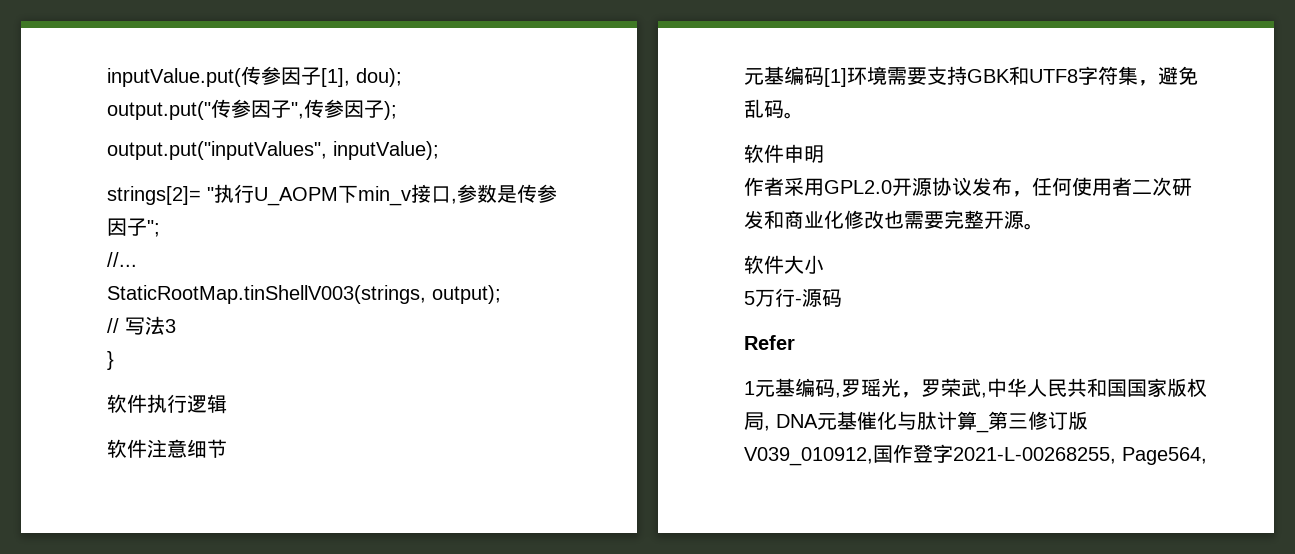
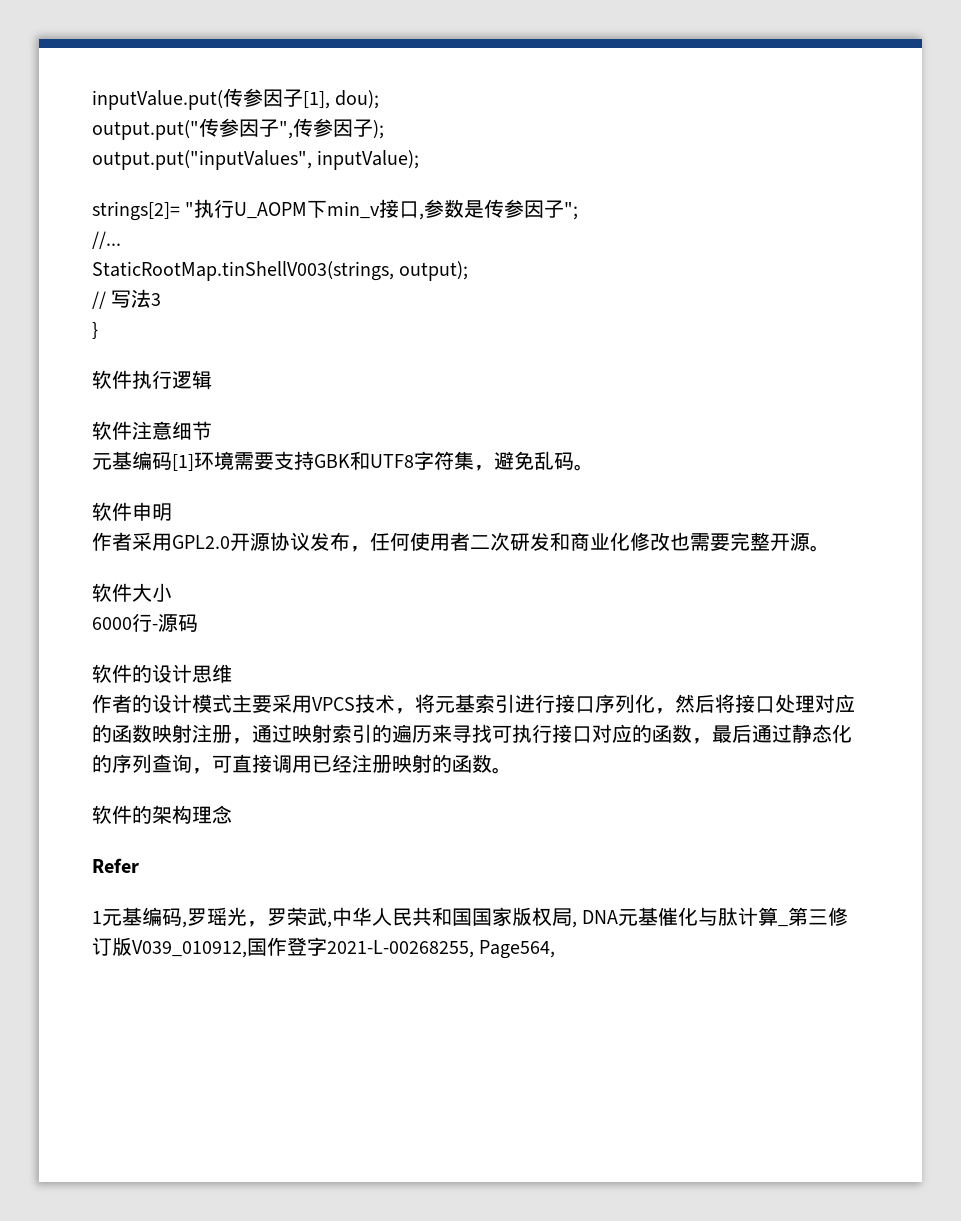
- 5万行-源码
+ 6000行-源码
+ 软件的设计思维
+ 作者的设计模式主要采用VPCS技术，将元基索引进行接口序列化，然后将接口处理对应的函数映射注册，通过映射索引的遍历来寻找可执行接口对应的函数，最后通过静态化的序列查询，可直接调用已经注册映射的函数。
+ 软件的架构理念

